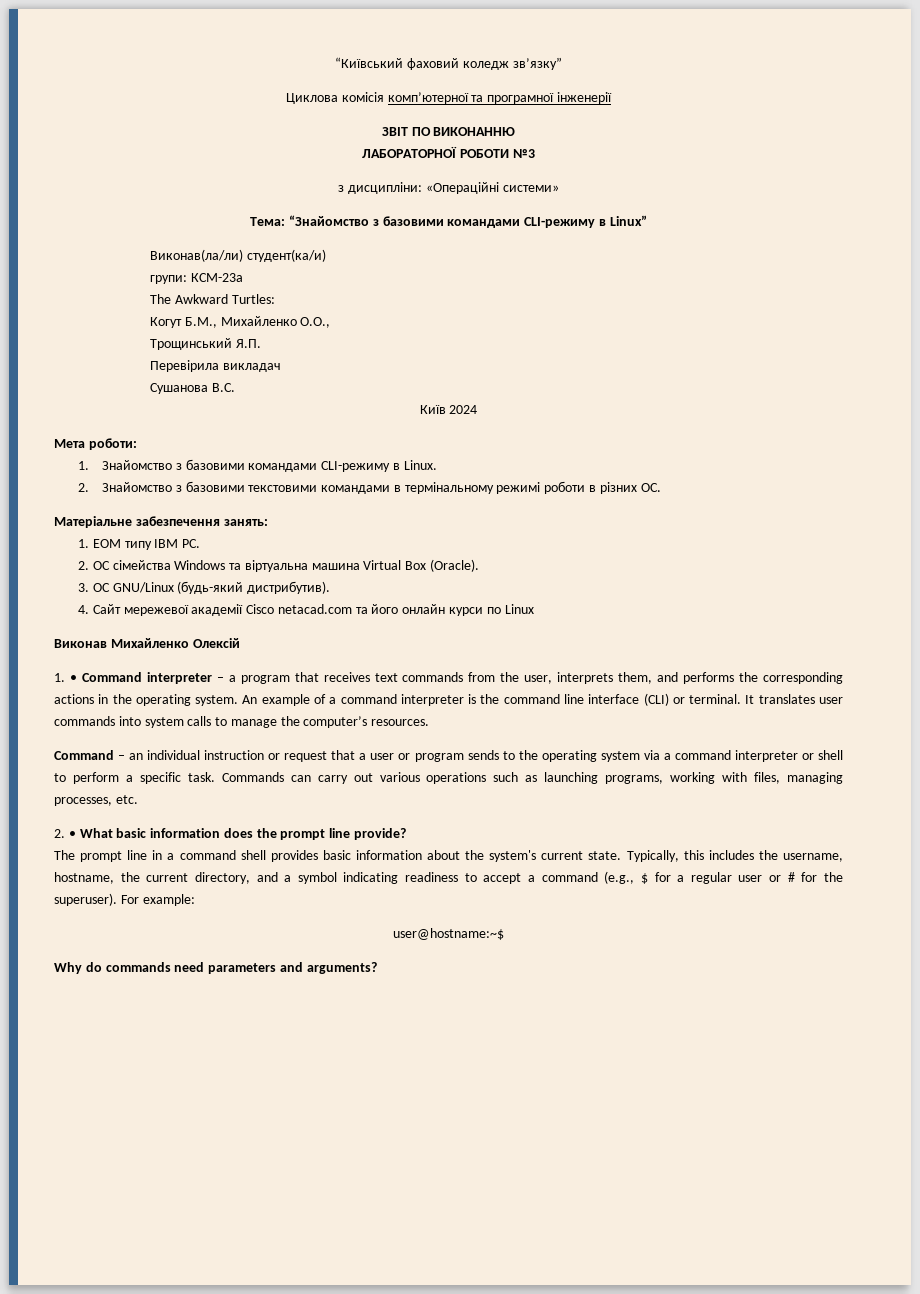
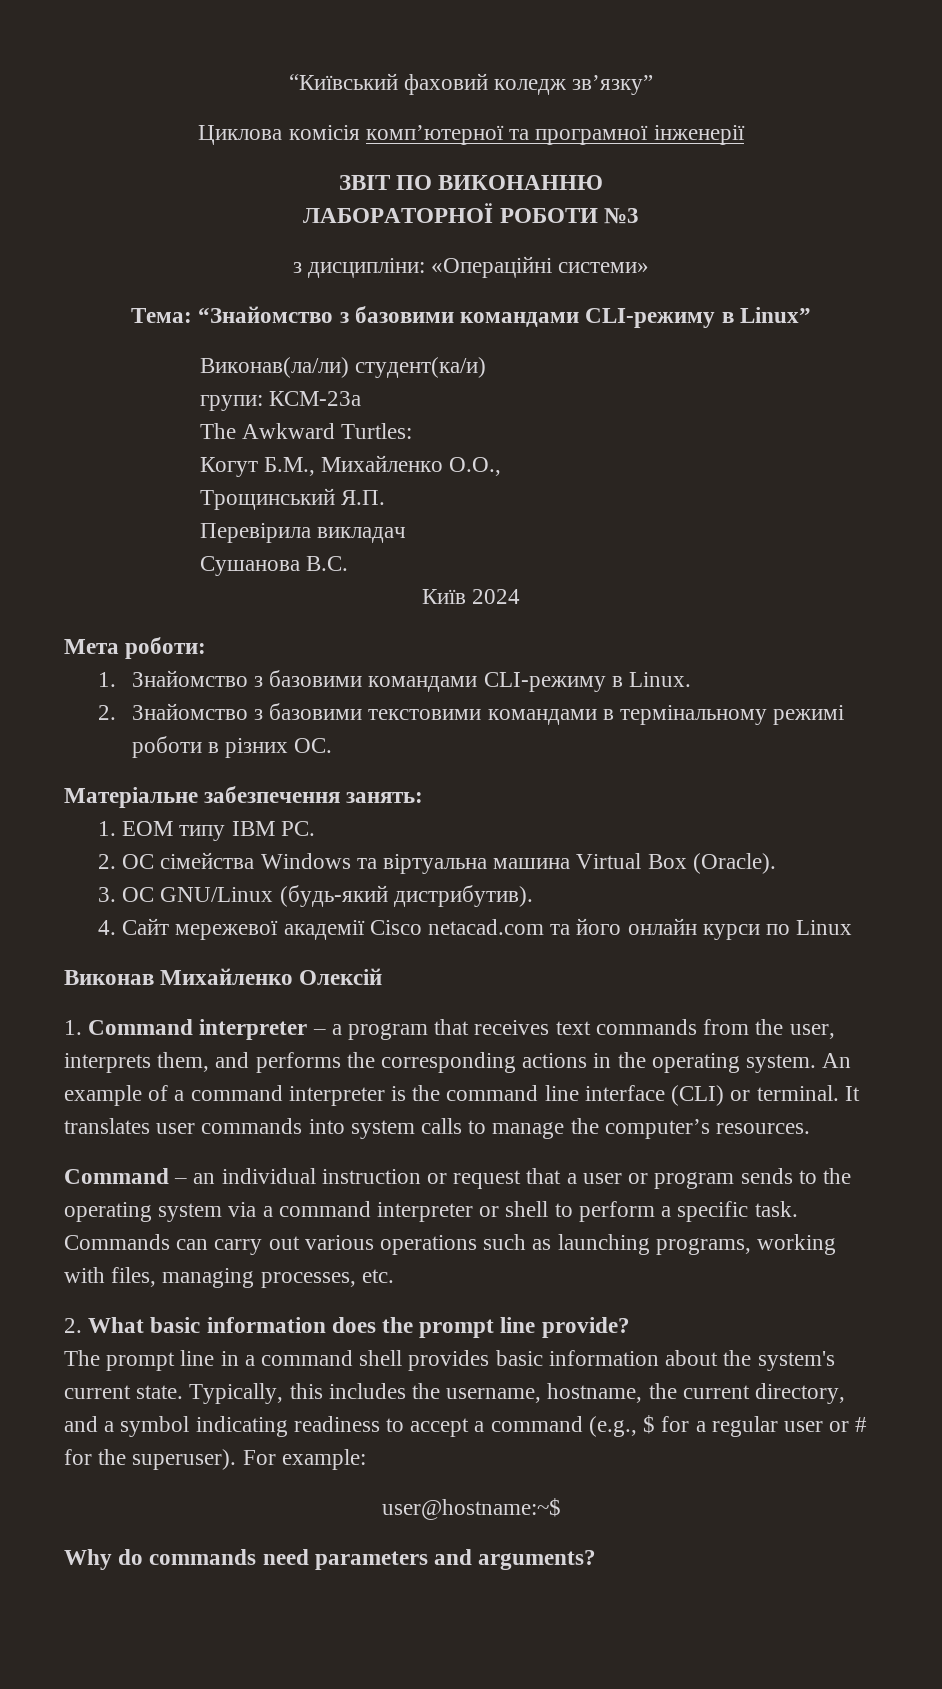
- 1. • Command interpreter – a program that receives text commands from the user, interprets them, and performs the corresponding actions in the operating system.
+ 1. Command interpreter – a program that receives text commands from the user, interprets them, and performs the corresponding actions in the operating system.
- 2. • What basic information does the prompt line provide?
+ 2. What basic information does the prompt line provide?

